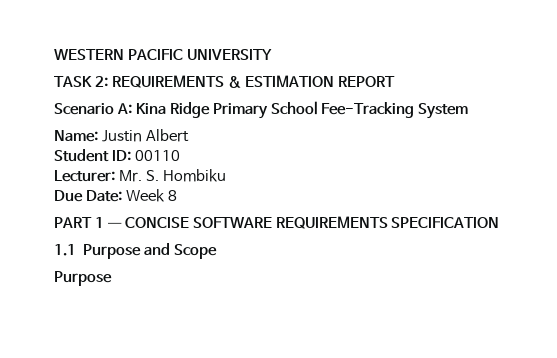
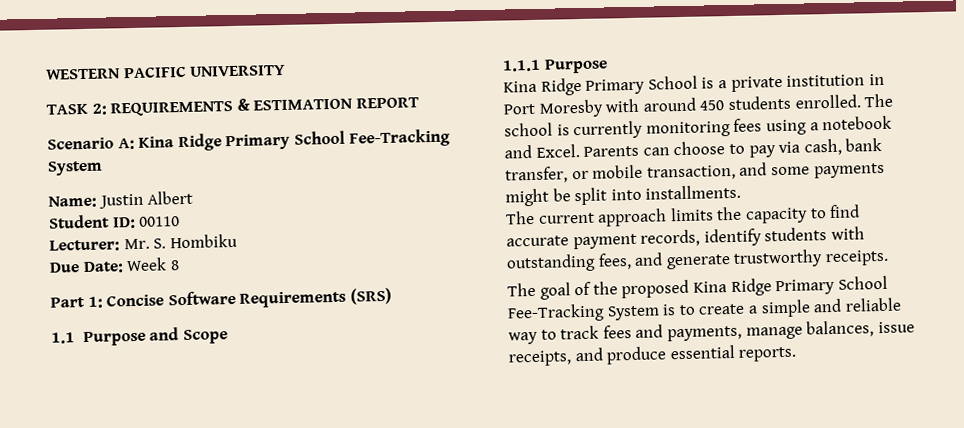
- PART 1 — CONCISE SOFTWARE REQUIREMENTS SPECIFICATION
+ Part 1: Concise Software Requirements (SRS)
  1.1 Purpose and Scope
- Purpose
+ 1.1.1 Purpose
+ Kina Ridge Primary School is a private institution in Port Moresby with around 450 students enrolled. The school is currently monitoring fees using a notebook and Excel. Parents can choose to pay via cash, bank transfer, or mobile transaction, and some payments might be split into installments.
+ The current approach limits the capacity to find accurate payment records, identify students with outstanding fees, and generate trustworthy receipts.
+ The goal of the proposed Kina Ridge Primary School Fee-Tracking System is to create a simple and reliable way to track fees and payments, manage balances, issue receipts, and produce essential reports.

